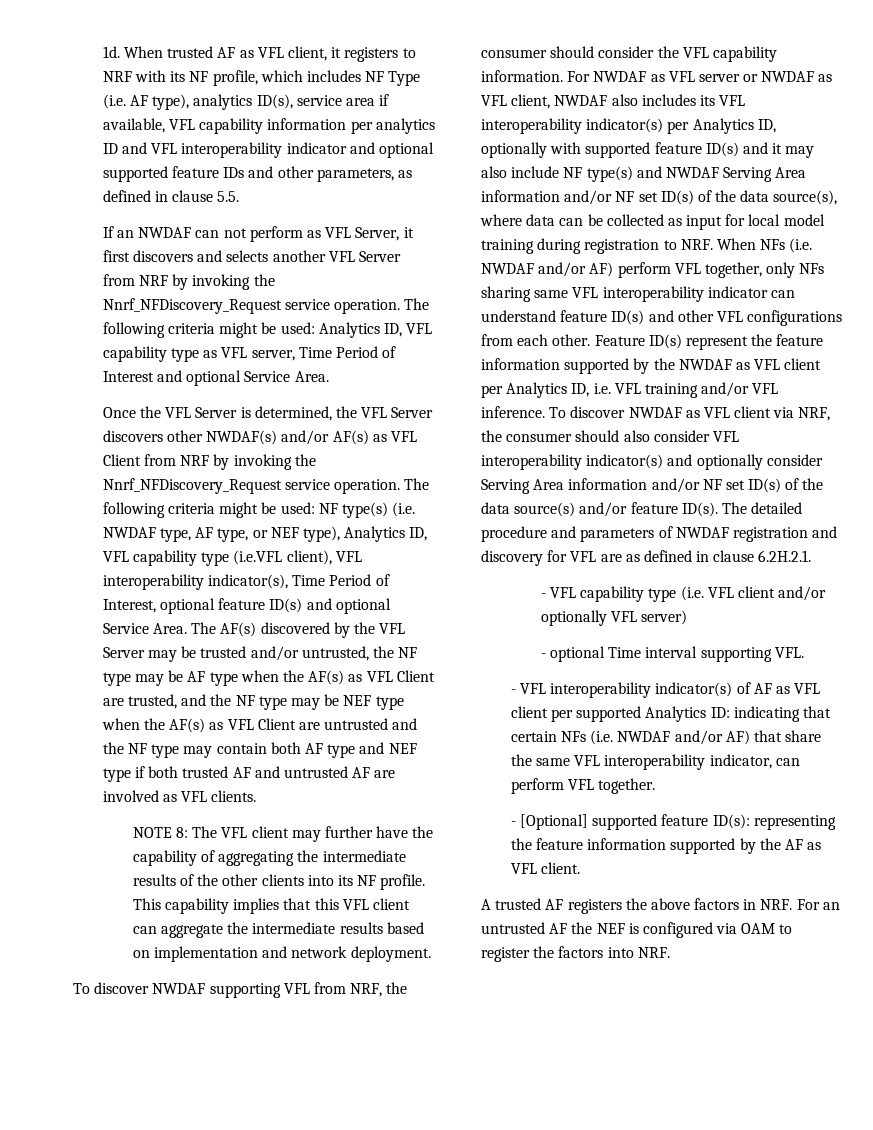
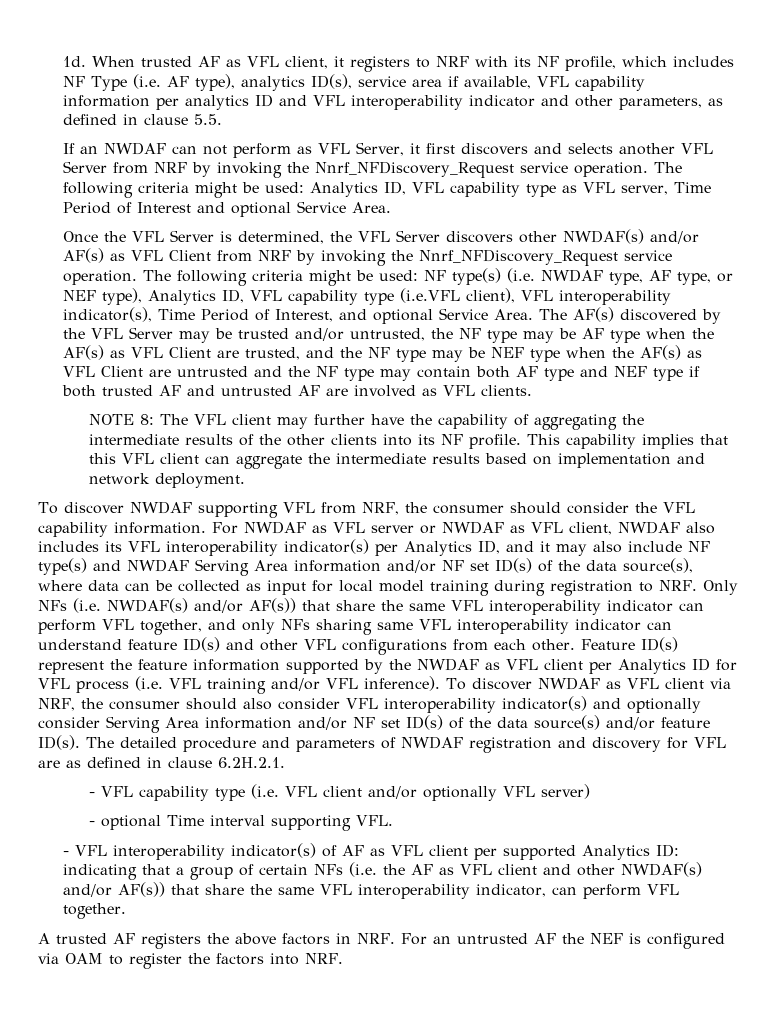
- When trusted AF as VFL client, it registers to NRF with its NF profile, which includes NF Type (i.e. AF type), analytics ID(s), service area if available, VFL capability information per analytics ID and VFL interoperability indicator and optional supported feature IDs and other parameters, as defined in clause 5.5.
+ When trusted AF as VFL client, it registers to NRF with its NF profile, which includes NF Type (i.e. AF type), analytics ID(s), service area if available, VFL capability information per analytics ID and VFL interoperability indicator and other parameters, as defined in clause 5.5.
- The following criteria might be used: NF type(s) (i.e. NWDAF type, AF type, or NEF type), Analytics ID, VFL capability type (i.e.VFL client), VFL interoperability indicator(s), Time Period of Interest, optional feature ID(s) and optional Service Area.
+ The following criteria might be used: NF type(s) (i.e. NWDAF type, AF type, or NEF type), Analytics ID, VFL capability type (i.e.VFL client), VFL interoperability indicator(s), Time Period of Interest, and optional Service Area.
- For NWDAF as VFL server or NWDAF as VFL client, NWDAF also includes its VFL interoperability indicator(s) per Analytics ID, optionally with supported feature ID(s) and it may also include NF type(s) and NWDAF Serving Area information and/or NF set ID(s) of the data source(s), where data can be collected as input for local model training during registration to NRF. When NFs (i.e. NWDAF and/or AF) perform VFL together, only NFs sharing same VFL interoperability indicator can understand feature ID(s) and other VFL configurations from each other.
+ For NWDAF as VFL server or NWDAF as VFL client, NWDAF also includes its VFL interoperability indicator(s) per Analytics ID, and it may also include NF type(s) and NWDAF Serving Area information and/or NF set ID(s) of the data source(s), where data can be collected as input for local model training during registration to NRF. Only NFs (i.e. NWDAF(s) and/or AF(s)) that share the same VFL interoperability indicator can perform VFL together, and only NFs sharing same VFL interoperability indicator can understand feature ID(s) and other VFL configurations from each other.
- Feature ID(s) represent the feature information supported by the NWDAF as VFL client per Analytics ID, i.e. VFL training and/or VFL inference.
+ Feature ID(s) represent the feature information supported by the NWDAF as VFL client per Analytics ID for VFL process (i.e. VFL training and/or VFL inference).
- - VFL interoperability indicator(s) of AF as VFL client per supported Analytics ID: indicating that certain NFs (i.e. NWDAF and/or AF) that share the same VFL interoperability indicator, can perform VFL together.
+ - VFL interoperability indicator(s) of AF as VFL client per supported Analytics ID: indicating that a group of certain NFs (i.e. the AF as VFL client and other NWDAF(s) and/or AF(s)) that share the same VFL interoperability indicator, can perform VFL together.
- - [Optional] supported feature ID(s): representing the feature information supported by the AF as VFL client.

